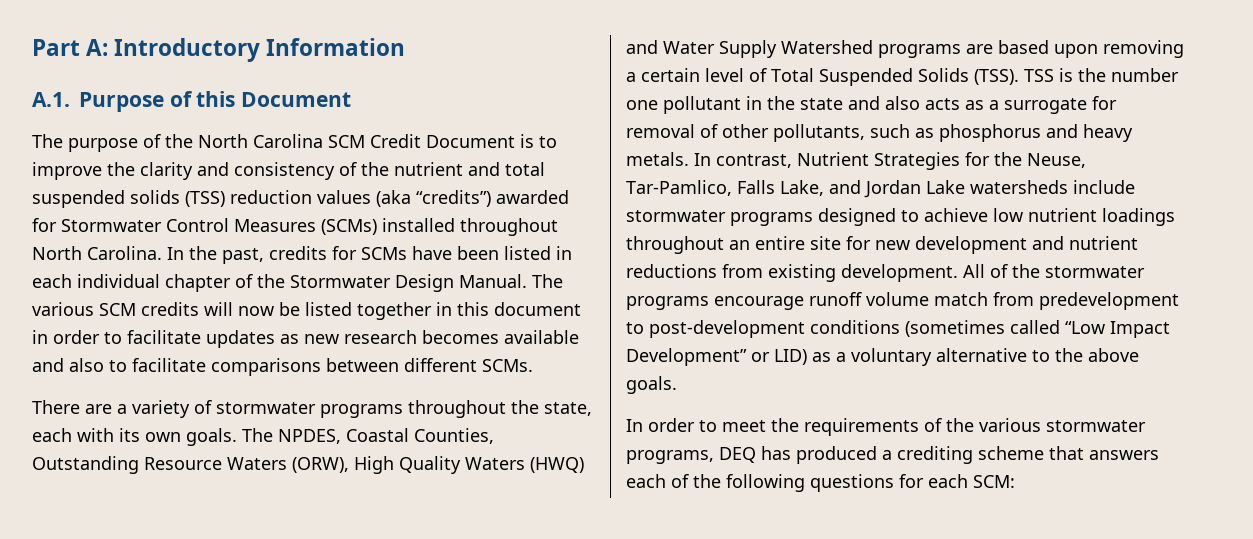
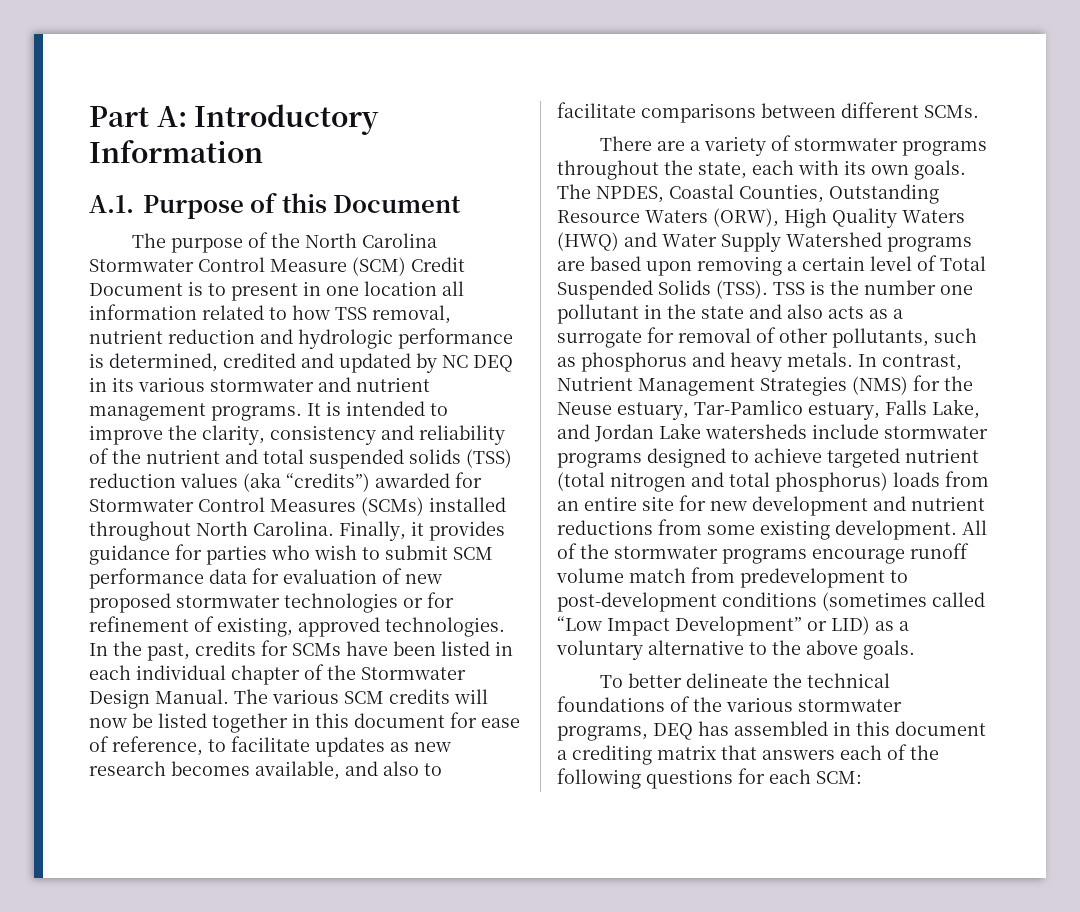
- The purpose of the North Carolina SCM Credit Document is to improve the clarity and consistency of the nutrient and total suspended solids (TSS) reduction values (aka “credits”) awarded for Stormwater Control Measures (SCMs) installed throughout North Carolina.
+ The purpose of the North Carolina Stormwater Control Measure (SCM) Credit Document is to present in one location all information related to how TSS removal, nutrient reduction and hydrologic performance is determined, credited and updated by NC DEQ in its various stormwater and nutrient management programs. It is intended to improve the clarity, consistency and reliability of the nutrient and total suspended solids (TSS) reduction values (aka “credits”) awarded for Stormwater Control Measures (SCMs) installed throughout North Carolina.
+ Finally, it provides guidance for parties who wish to submit SCM performance data for evaluation of new proposed stormwater technologies or for refinement of existing, approved technologies.
- The various SCM credits will now be listed together in this document in order to facilitate updates as new research becomes available and also to facilitate comparisons between different SCMs.
+ The various SCM credits will now be listed together in this document for ease of reference, to facilitate updates as new research becomes available, and also to facilitate comparisons between different SCMs.
- In contrast, Nutrient Strategies for the Neuse, Tar-Pamlico, Falls Lake, and Jordan Lake watersheds include stormwater programs designed to achieve low nutrient loadings throughout an entire site for new development and nutrient reductions from existing development.
+ In contrast, Nutrient Management Strategies (NMS) for the Neuse estuary, Tar-Pamlico estuary, Falls Lake, and Jordan Lake watersheds include stormwater programs designed to achieve targeted nutrient (total nitrogen and total phosphorus) loads from an entire site for new development and nutrient reductions from some existing development.
- In order to meet the requirements of the various stormwater programs, DEQ has produced a crediting scheme that answers each of the following questions for each SCM:
+ To better delineate the technical foundations of the various stormwater programs, DEQ has assembled in this document a crediting matrix that answers each of the following questions for each SCM:

